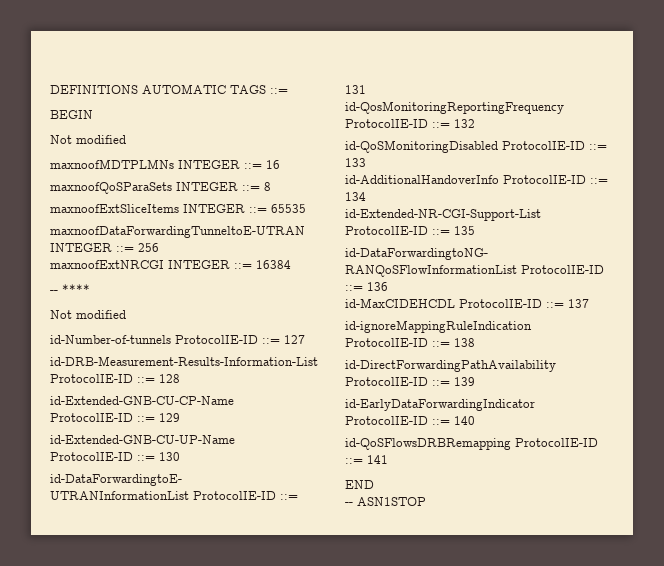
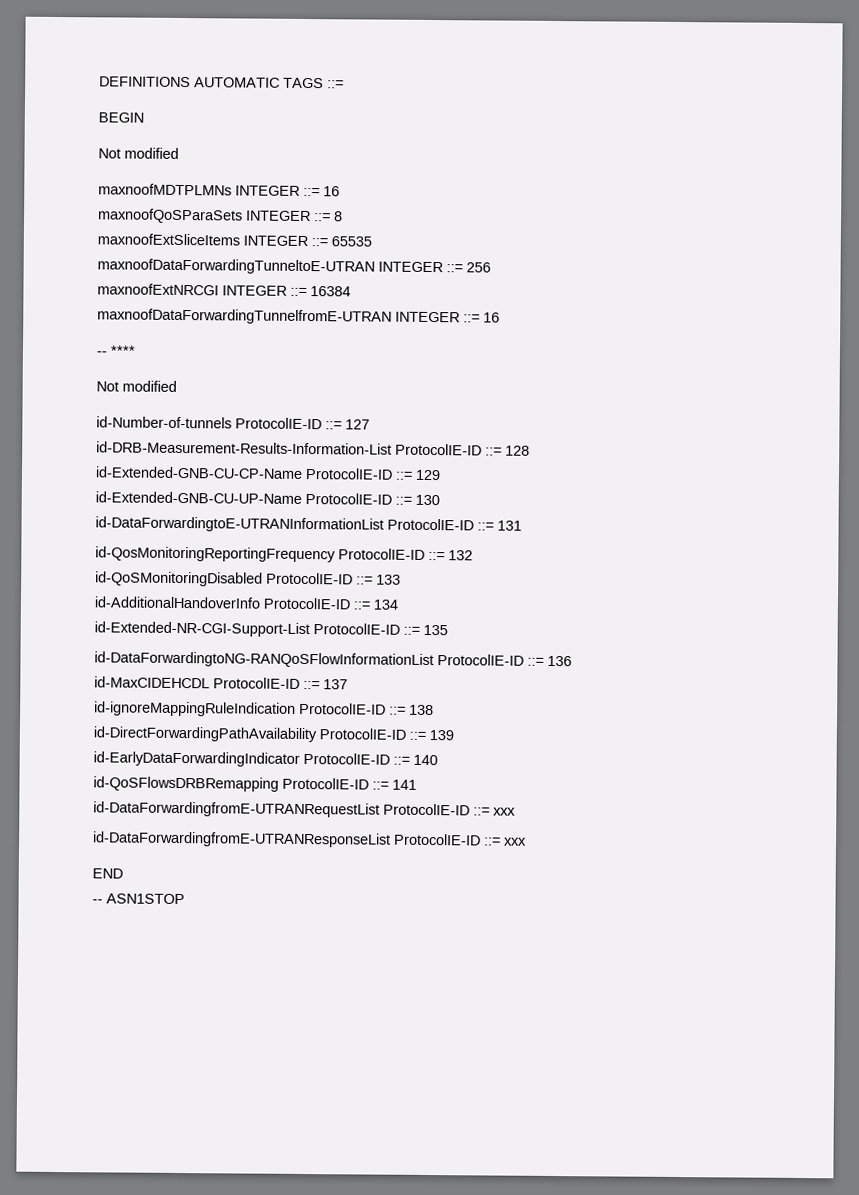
+ maxnoofDataForwardingTunnelfromE-UTRAN INTEGER ::= 16
+ id-DataForwardingfromE-UTRANRequestList ProtocolIE-ID ::= xxx
+ id-DataForwardingfromE-UTRANResponseList ProtocolIE-ID ::= xxx

